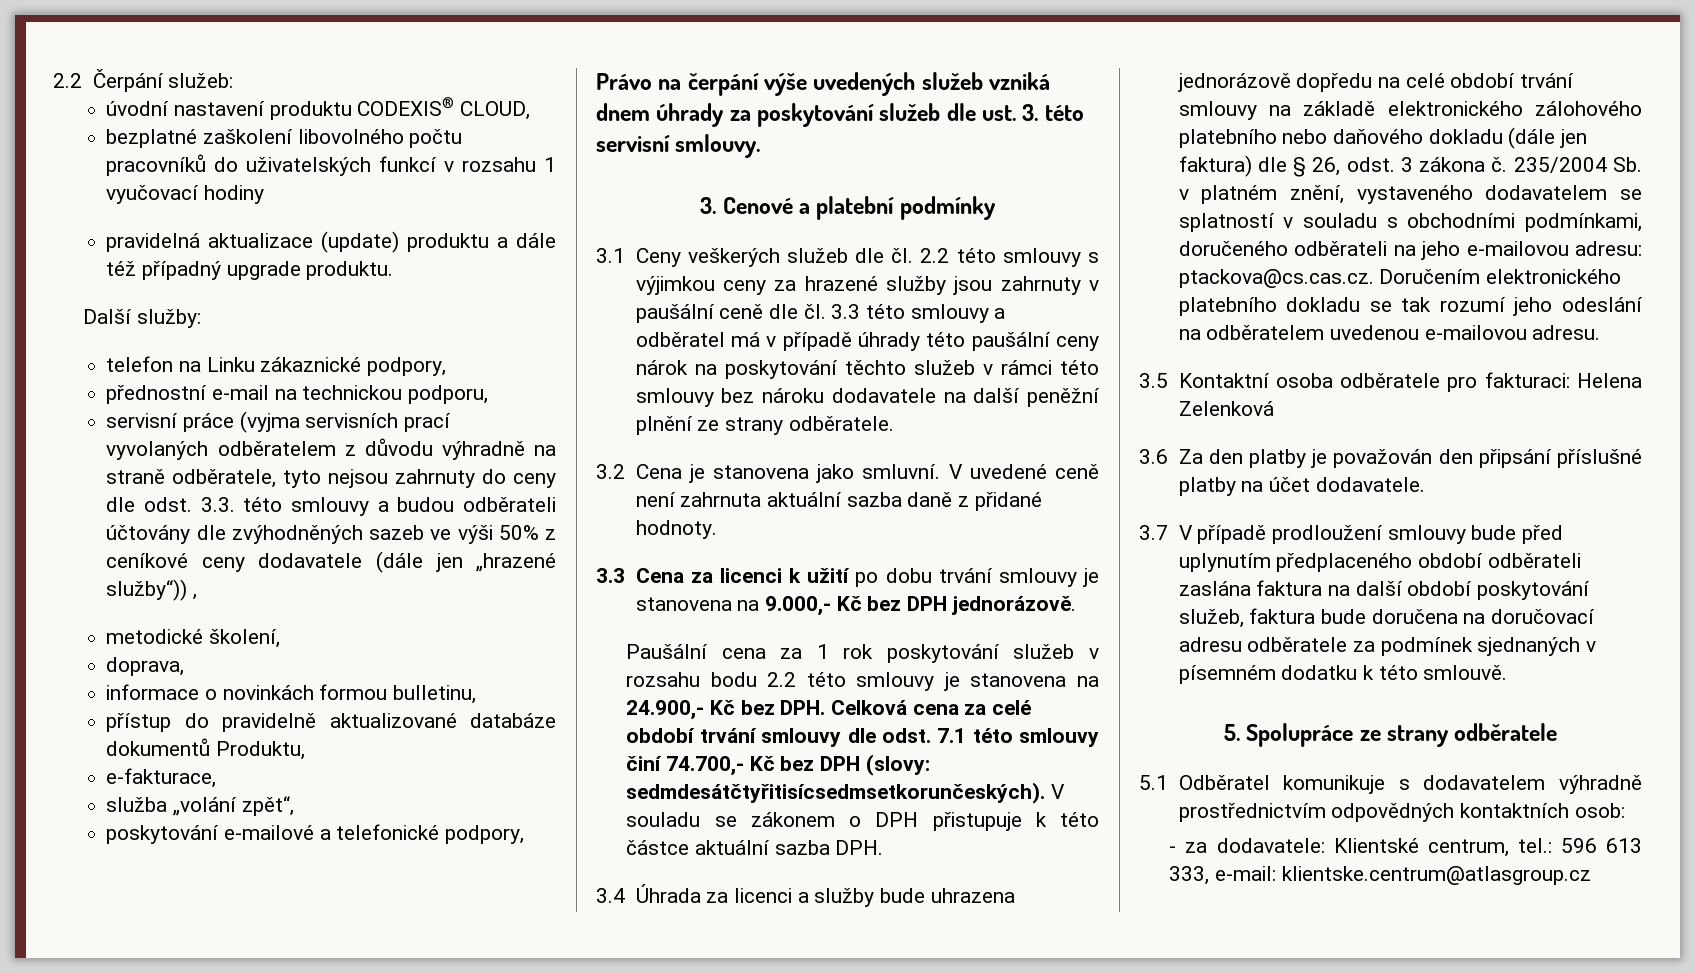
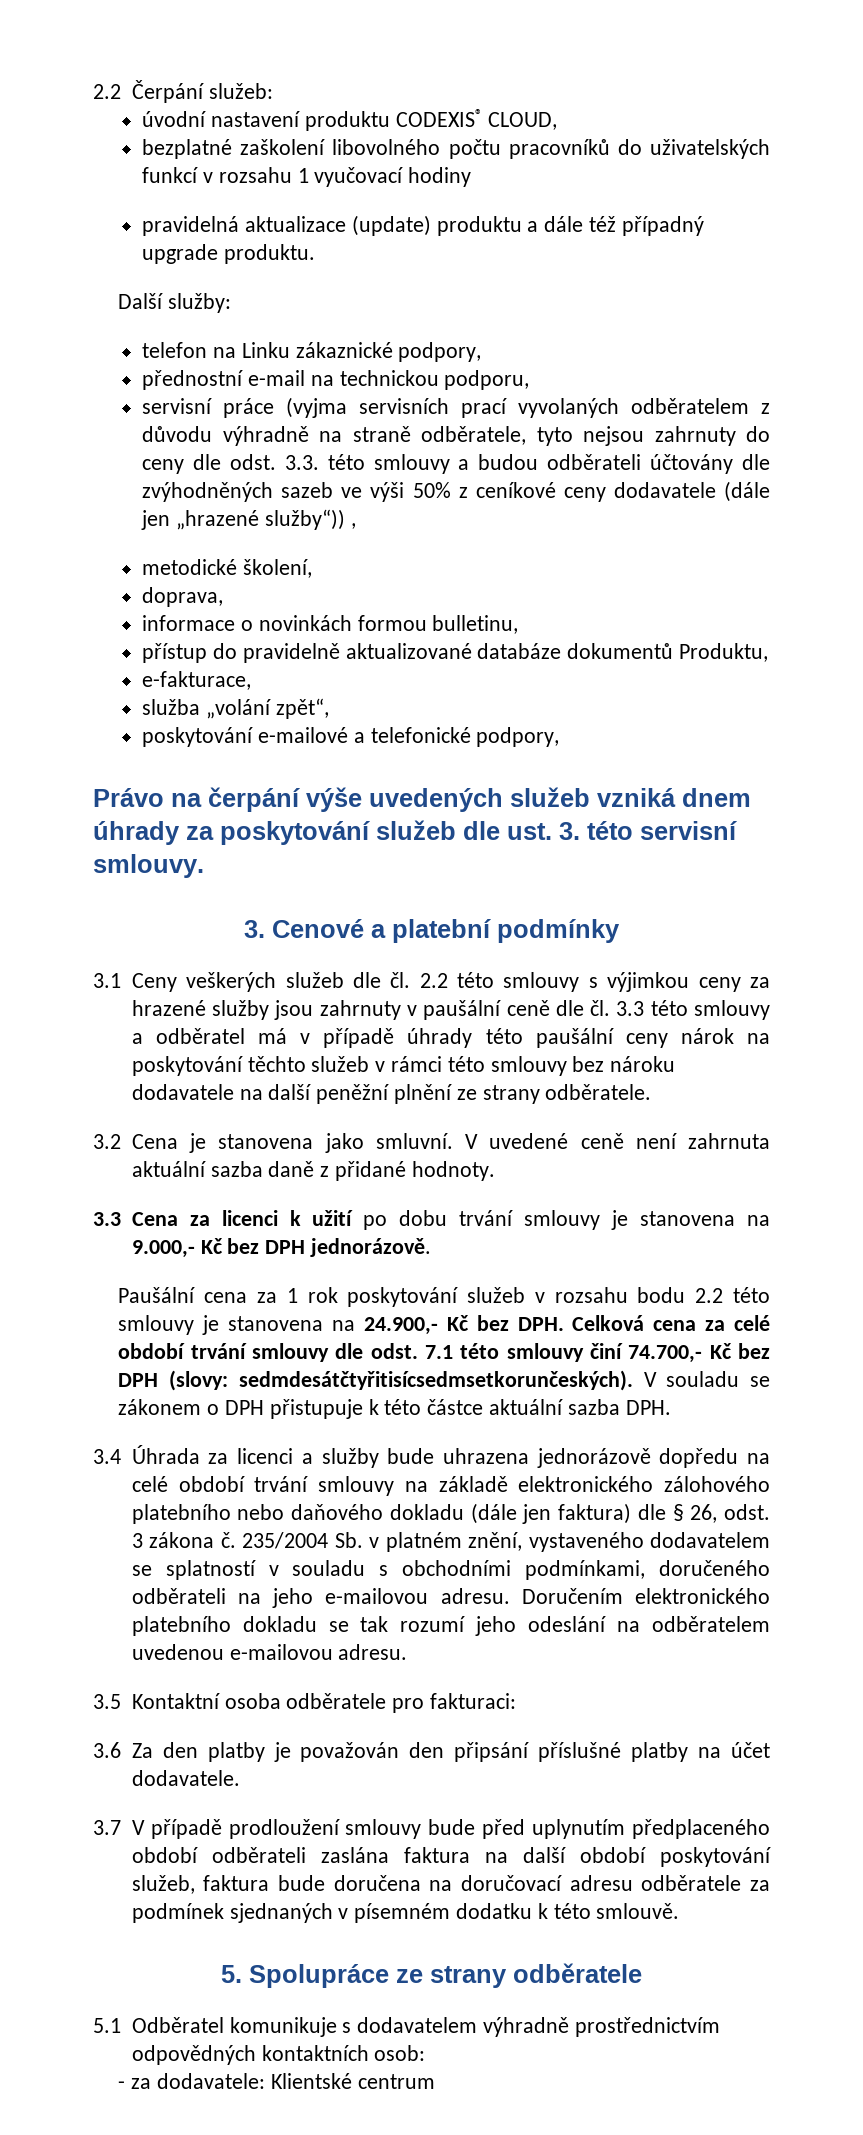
- 235/2004 Sb. v platném znění, vystaveného dodavatelem se splatností v souladu s obchodními podmínkami, doručeného odběrateli na jeho e-mailovou adresu: ptackova@cs.cas.cz. Doručením elektronického platebního dokladu se tak rozumí jeho odeslání na odběratelem uvedenou e-mailovou adresu.
+ 235/2004 Sb. v platném znění, vystaveného dodavatelem se splatností v souladu s obchodními podmínkami, doručeného odběrateli na jeho e-mailovou adresu. Doručením elektronického platebního dokladu se tak rozumí jeho odeslání na odběratelem uvedenou e-mailovou adresu.
- 3.5 Kontaktní osoba odběratele pro fakturaci: Helena Zelenková
+ 3.5 Kontaktní osoba odběratele pro fakturaci:
- - za dodavatele: Klientské centrum, tel.: 596 613 333, e-mail: klientske.centrum@atlasgroup.cz
+ - za dodavatele: Klientské centrum

